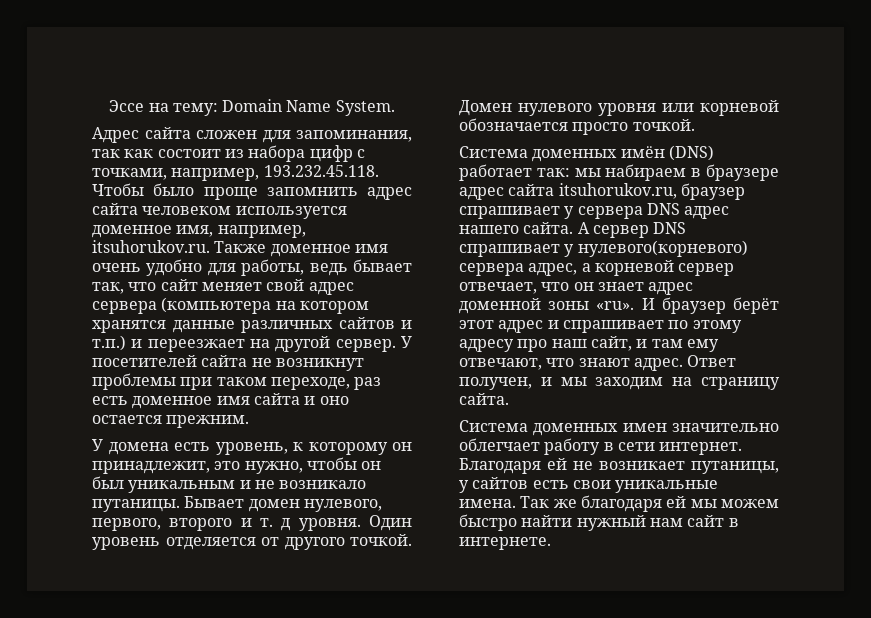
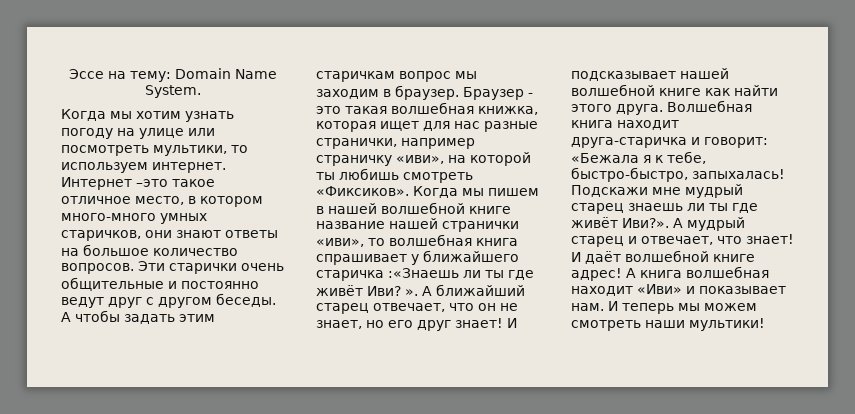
- Адрес сайта сложен для запоминания, так как состоит из набора цифр с точками, например, 193.232.45.118. Чтобы было проще запомнить адрес сайта человеком используется доменное имя, например, itsuhorukov.ru. Также доменное имя очень удобно для работы, ведь бывает так, что сайт меняет свой адрес сервера (компьютера на котором хранятся данные различных сайтов и т.п.) и переезжает на другой сервер. У посетителей сайта не возникнут проблемы при таком переходе, раз есть доменное имя сайта и оно остается прежним.
- У домена есть уровень, к которому он принадлежит, это нужно, чтобы он был уникальным и не возникало путаницы. Бывает домен нулевого, первого, второго и т. д уровня. Один уровень отделяется от другого точкой. Домен нулевого уровня или корневой обозначается просто точкой.
- Система доменных имён (DNS) работает так: мы набираем в браузере адрес сайта itsuhorukov.ru, браузер спрашивает у сервера DNS адрес нашего сайта. А сервер DNS спрашивает у нулевого(корневого) сервера адрес, а корневой сервер отвечает, что он знает адрес доменной зоны «ru». И браузер берёт этот адрес и спрашивает по этому адресу про наш сайт, и там ему отвечают, что знают адрес. Ответ получен, и мы заходим на страницу сайта.
- Система доменных имен значительно облегчает работу в сети интернет. Благодаря ей не возникает путаницы, у сайтов есть свои уникальные имена. Так же благодаря ей мы можем быстро найти нужный нам сайт в интернете.
+ Когда мы хотим узнать погоду на улице или посмотреть мультики, то используем интернет. Интернет –это такое отличное место, в котором много-много умных старичков, они знают ответы на большое количество вопросов. Эти старички очень общительные и постоянно ведут друг с другом беседы. А чтобы задать этим старичкам вопрос мы заходим в браузер. Браузер - это такая волшебная книжка, которая ищет для нас разные странички, например страничку «иви», на которой ты любишь смотреть «Фиксиков». Когда мы пишем в нашей волшебной книге название нашей странички «иви», то волшебная книга спрашивает у ближайшего старичка :«Знаешь ли ты где живёт Иви? ». А ближайший старец отвечает, что он не знает, но его друг знает! И подсказывает нашей волшебной книге как найти этого друга. Волшебная книга находит друга-старичка и говорит: «Бежала я к тебе, быстро-быстро, запыхалась! Подскажи мне мудрый старец знаешь ли ты где живёт Иви?». А мудрый старец и отвечает, что знает! И даёт волшебной книге адрес! А книга волшебная находит «Иви» и показывает нам. И теперь мы можем смотреть наши мультики!

